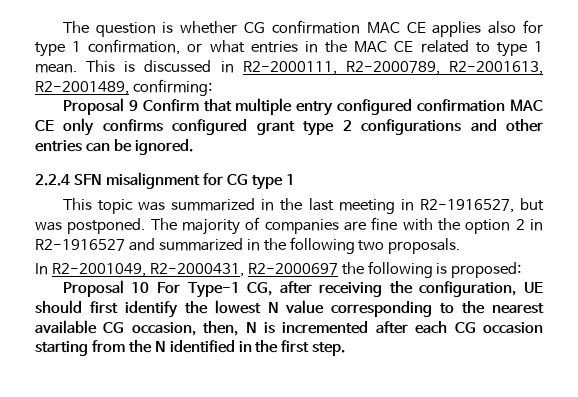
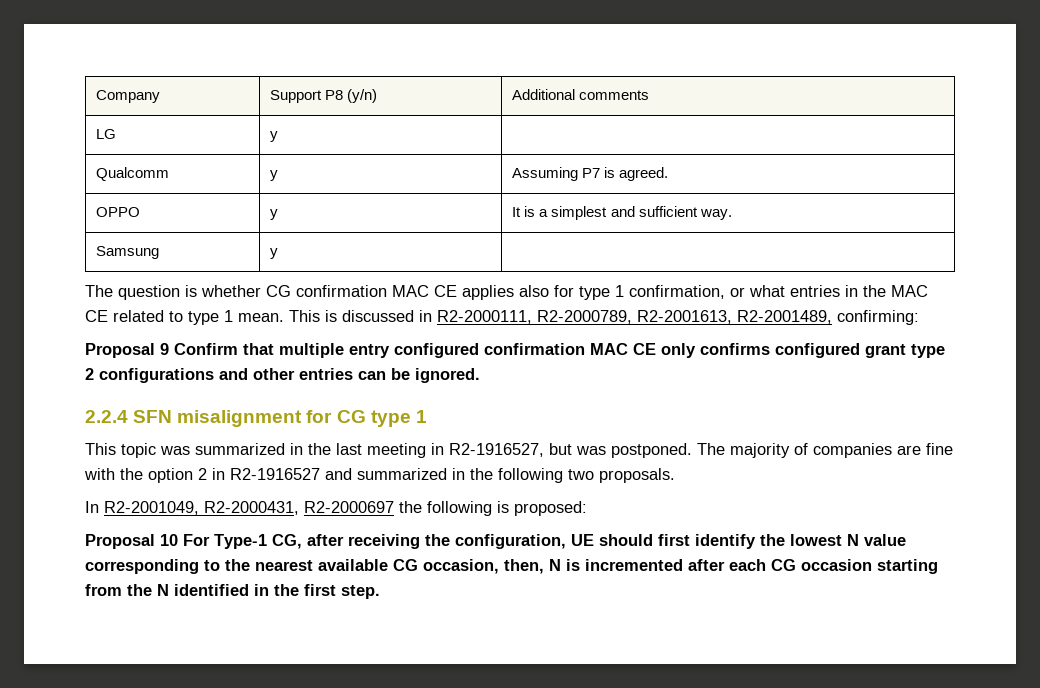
+ Company | Support P8 (y/n) | Additional comments
+ LG | y |
+ Qualcomm | y | Assuming P7 is agreed.
+ OPPO | y | It is a simplest and sufficient way.
+ Samsung | y |

